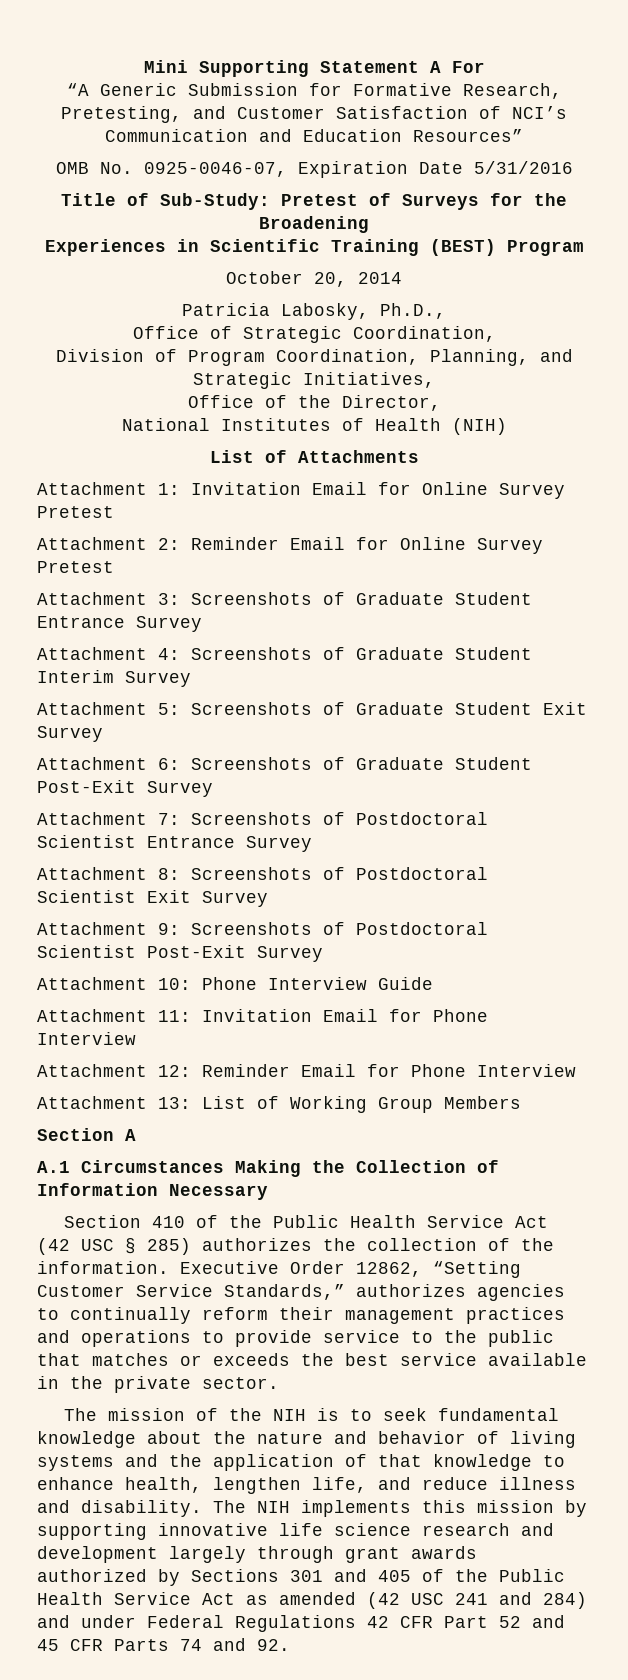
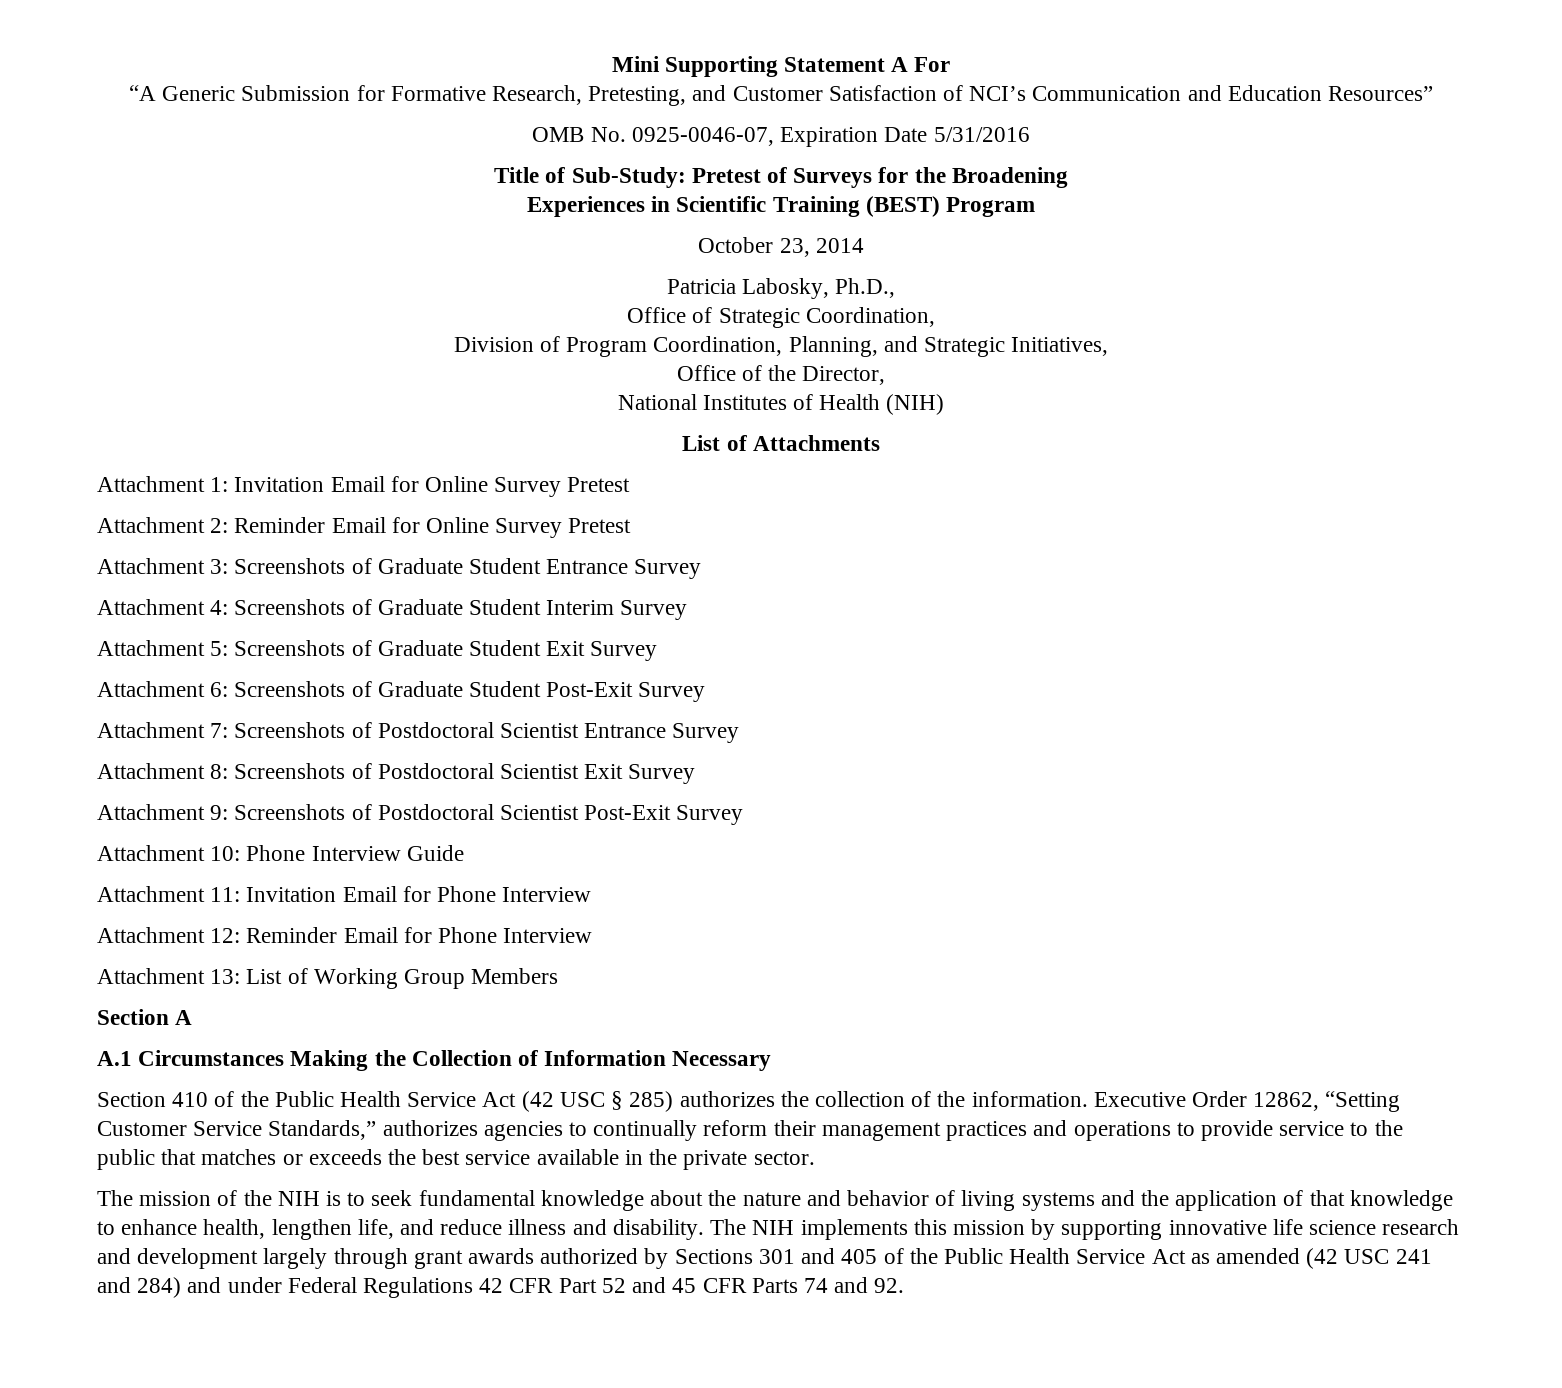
- October 20, 2014
+ October 23, 2014

